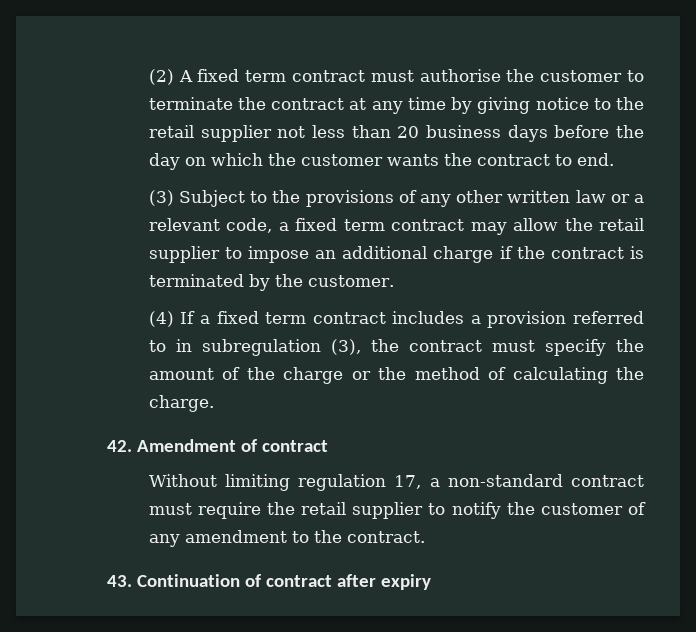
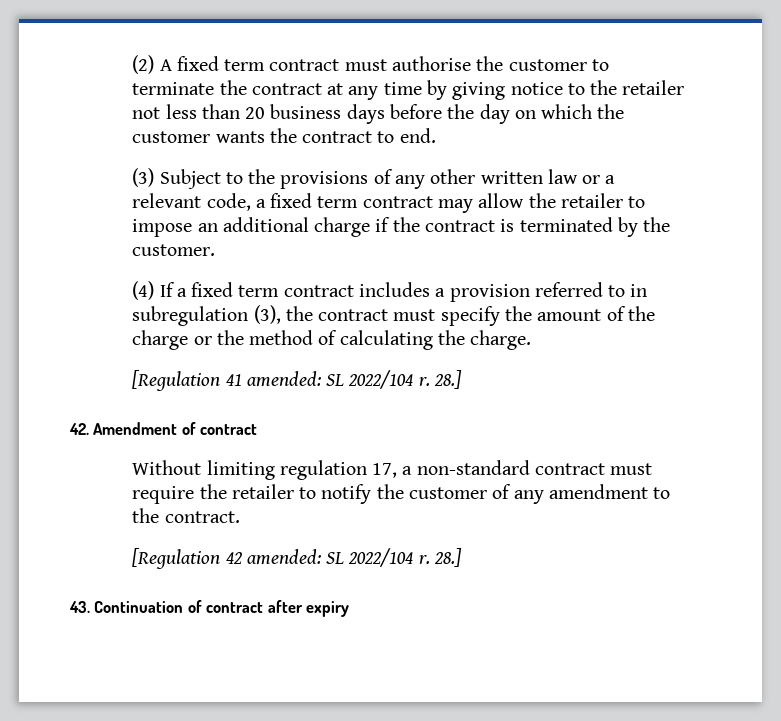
- (2) A fixed term contract must authorise the customer to terminate the contract at any time by giving notice to the retail supplier not less than 20 business days before the day on which the customer wants the contract to end.
+ (2) A fixed term contract must authorise the customer to terminate the contract at any time by giving notice to the retailer not less than 20 business days before the day on which the customer wants the contract to end.
- (3) Subject to the provisions of any other written law or a relevant code, a fixed term contract may allow the retail supplier to impose an additional charge if the contract is terminated by the customer.
+ (3) Subject to the provisions of any other written law or a relevant code, a fixed term contract may allow the retailer to impose an additional charge if the contract is terminated by the customer.
+ [Regulation 41 amended: SL 2022/104 r. 28.]
- Without limiting regulation 17, a non-standard contract must require the retail supplier to notify the customer of any amendment to the contract.
+ Without limiting regulation 17, a non-standard contract must require the retailer to notify the customer of any amendment to the contract.
+ [Regulation 42 amended: SL 2022/104 r. 28.]

